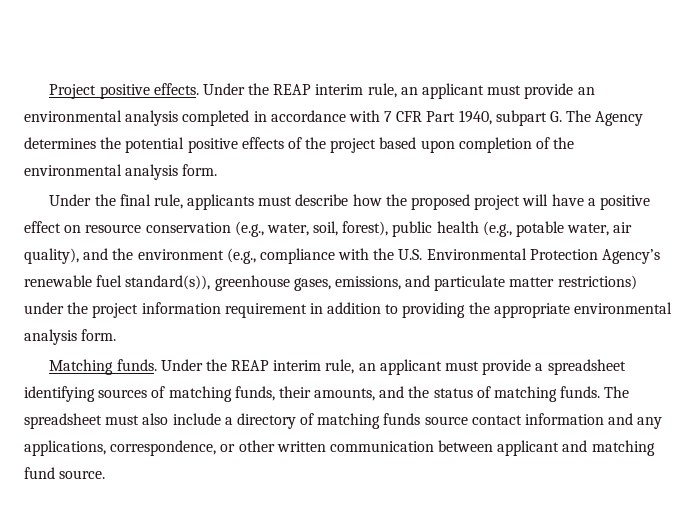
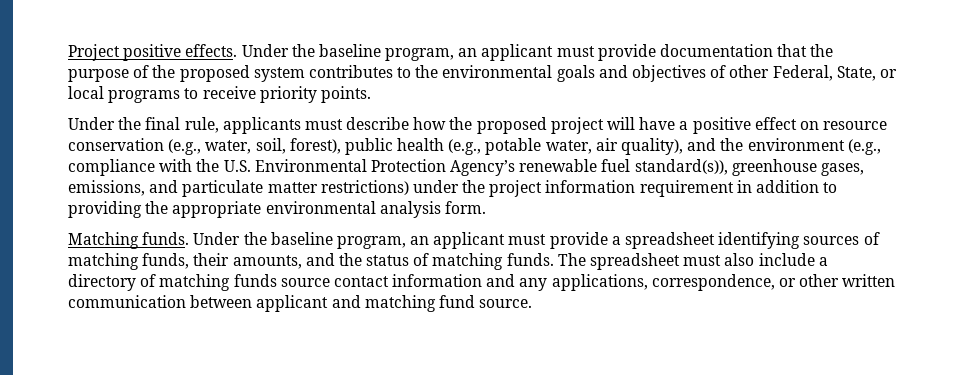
- Under the REAP interim rule, an applicant must provide an environmental analysis completed in accordance with 7 CFR Part 1940, subpart G. The Agency determines the potential positive effects of the project based upon completion of the environmental analysis form.
+ Under the baseline program, an applicant must provide documentation that the purpose of the proposed system contributes to the environmental goals and objectives of other Federal, State, or local programs to receive priority points.
- Under the REAP interim rule, an applicant must provide a spreadsheet identifying sources of matching funds, their amounts, and the status of matching funds.
+ Under the baseline program, an applicant must provide a spreadsheet identifying sources of matching funds, their amounts, and the status of matching funds.

